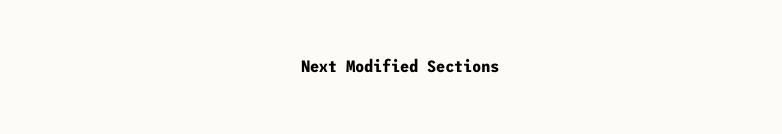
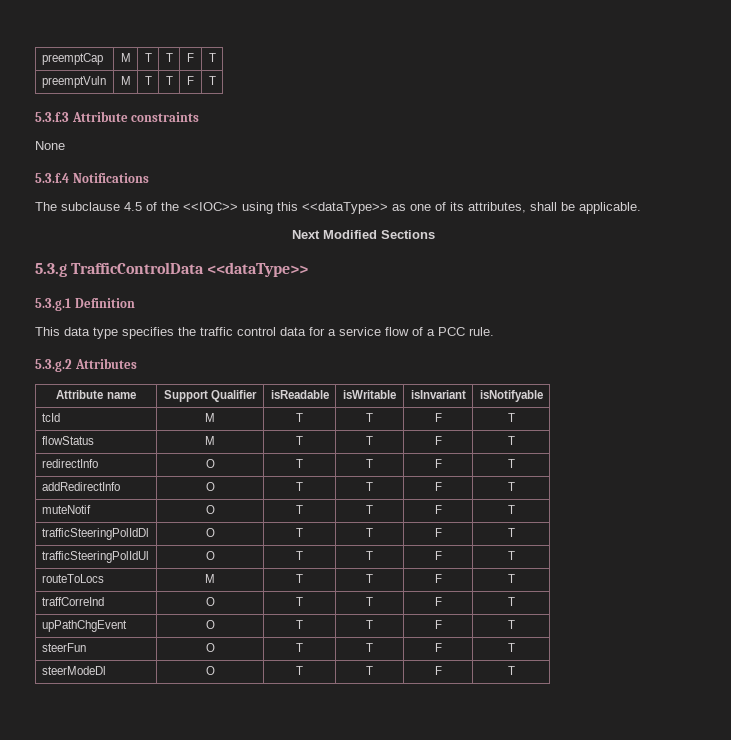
+ preemptCap | M | T | T | F | T
+ preemptVuln | M | T | T | F | T
+ 5.3.f.3 Attribute constraints
+ None
+ 5.3.f.4 Notifications
+ The subclause 4.5 of the <<IOC>> using this <<dataType>> as one of its attributes, shall be applicable.
  Next Modified Sections
+ 5.3.g TrafficControlData <<dataType>>
+ 5.3.g.1 Definition
+ This data type specifies the traffic control data for a service flow of a PCC rule.
+ 5.3.g.2 Attributes
+ Attribute name | Support Qualifier | isReadable | isWritable | isInvariant | isNotifyable
+ tcId | M | T | T | F | T
+ flowStatus | M | T | T | F | T
+ redirectInfo | O | T | T | F | T
+ addRedirectInfo | O | T | T | F | T
+ muteNotif | O | T | T | F | T
+ trafficSteeringPolIdDl | O | T | T | F | T
+ trafficSteeringPolIdUl | O | T | T | F | T
+ routeToLocs | M | T | T | F | T
+ traffCorreInd | O | T | T | F | T
+ upPathChgEvent | O | T | T | F | T
+ steerFun | O | T | T | F | T
+ steerModeDl | O | T | T | F | T

